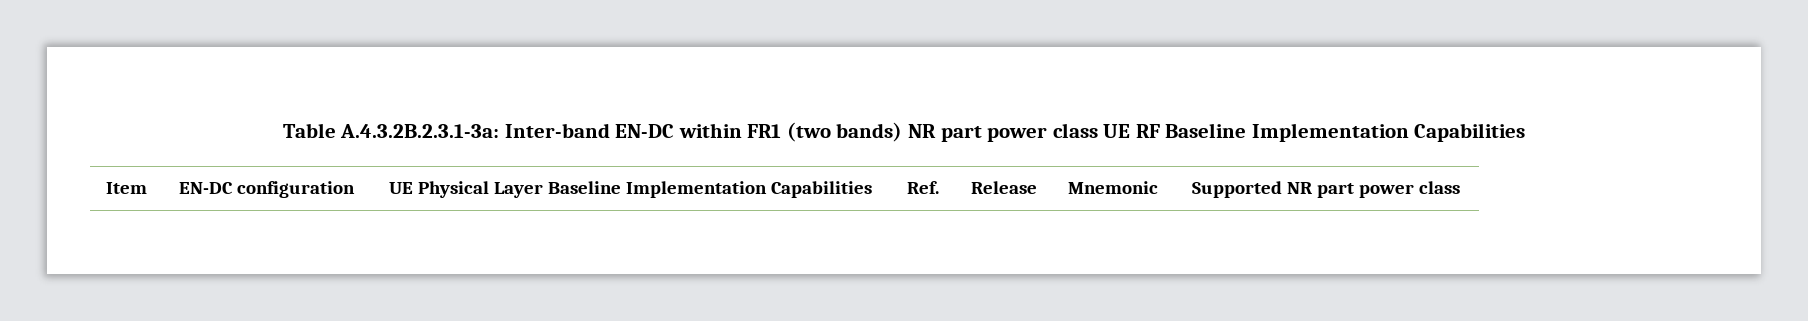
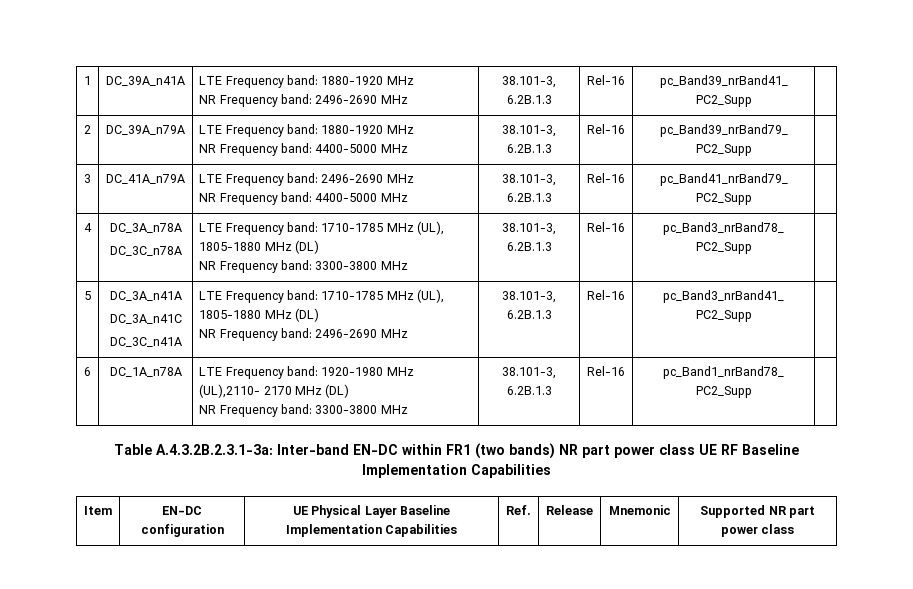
+ 1 | DC_39A_n41A | LTE Frequency band: 1880-1920 MHz
+ NR Frequency band: 2496-2690 MHz | 38.101-3, 6.2B.1.3 | Rel-16 | pc_Band39_nrBand41_ PC2_Supp |
+ 2 | DC_39A_n79A | LTE Frequency band: 1880-1920 MHz
+ NR Frequency band: 4400-5000 MHz | 38.101-3, 6.2B.1.3 | Rel-16 | pc_Band39_nrBand79_ PC2_Supp |
+ 3 | DC_41A_n79A | LTE Frequency band: 2496-2690 MHz
+ NR Frequency band: 4400-5000 MHz | 38.101-3, 6.2B.1.3 | Rel-16 | pc_Band41_nrBand79_ PC2_Supp |
+ 4 | DC_3A_n78A
+ DC_3C_n78A | LTE Frequency band: 1710-1785 MHz (UL), 1805-1880 MHz (DL)
+ NR Frequency band: 3300-3800 MHz | 38.101-3, 6.2B.1.3 | Rel-16 | pc_Band3_nrBand78_ PC2_Supp |
+ 5 | DC_3A_n41A
+ DC_3A_n41C
+ DC_3C_n41A | LTE Frequency band: 1710-1785 MHz (UL), 1805-1880 MHz (DL)
+ NR Frequency band: 2496-2690 MHz | 38.101-3, 6.2B.1.3 | Rel-16 | pc_Band3_nrBand41_ PC2_Supp |
+ 6 | DC_1A_n78A | LTE Frequency band: 1920-1980 MHz (UL),2110- 2170 MHz (DL)
+ NR Frequency band: 3300-3800 MHz | 38.101-3, 6.2B.1.3 | Rel-16 | pc_Band1_nrBand78_ PC2_Supp |

